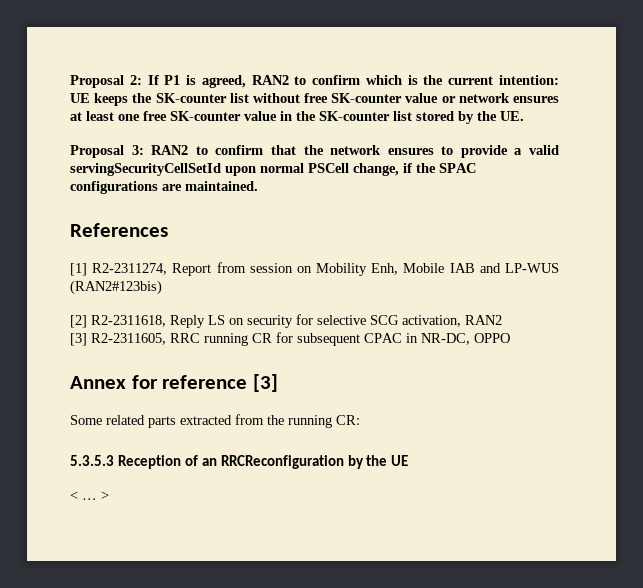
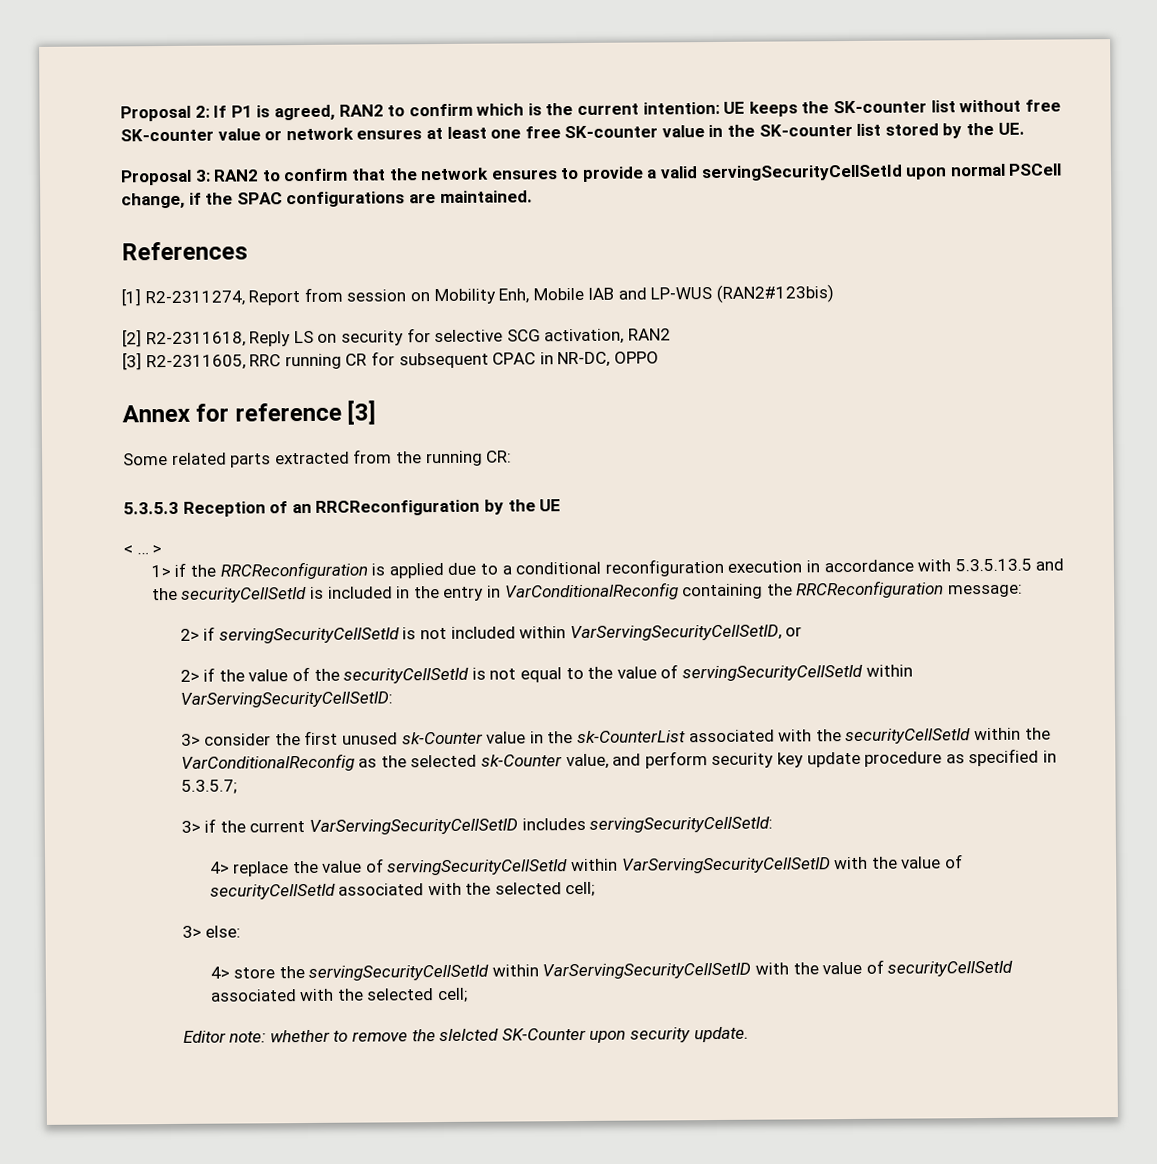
+ 1> if the RRCReconfiguration is applied due to a conditional reconfiguration execution in accordance with 5.3.5.13.5 and the securityCellSetId is included in the entry in VarConditionalReconfig containing the RRCReconfiguration message:
+ 2> if servingSecurityCellSetId is not included within VarServingSecurityCellSetID, or
+ 2> if the value of the securityCellSetId is not equal to the value of servingSecurityCellSetId within VarServingSecurityCellSetID:
+ 3> consider the first unused sk-Counter value in the sk-CounterList associated with the securityCellSetId within the VarConditionalReconfig as the selected sk-Counter value, and perform security key update procedure as specified in 5.3.5.7;
+ 3> if the current VarServingSecurityCellSetID includes servingSecurityCellSetId:
+ 4> replace the value of servingSecurityCellSetId within VarServingSecurityCellSetID with the value of securityCellSetId associated with the selected cell;
+ 3> else:
+ 4> store the servingSecurityCellSetId within VarServingSecurityCellSetID with the value of securityCellSetId associated with the selected cell;
+ Editor note: whether to remove the slelcted SK-Counter upon security update.

